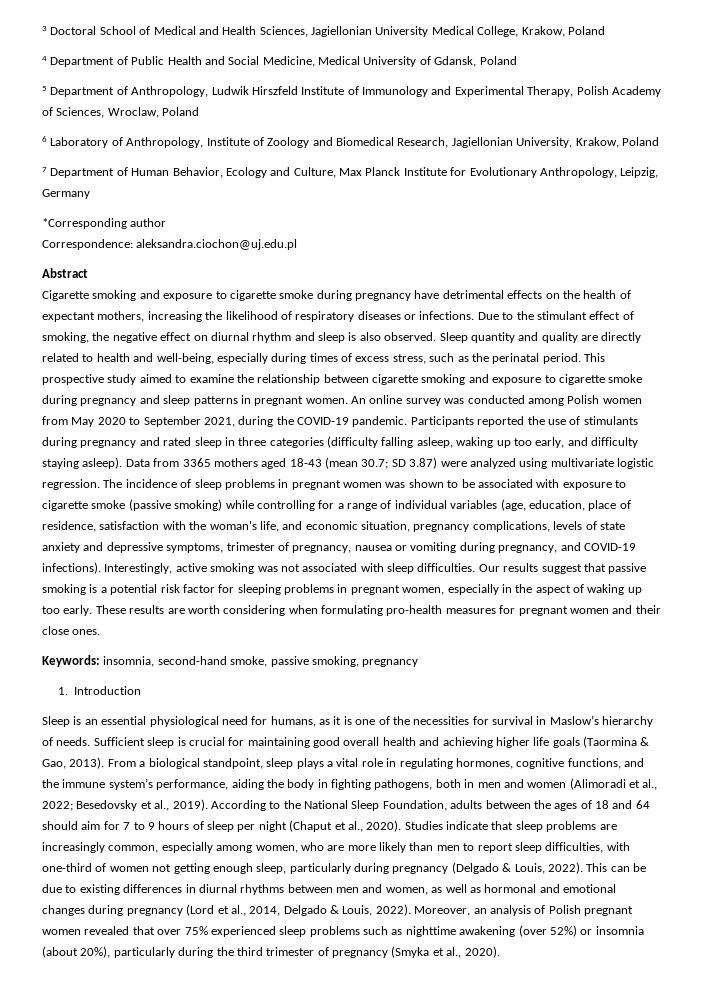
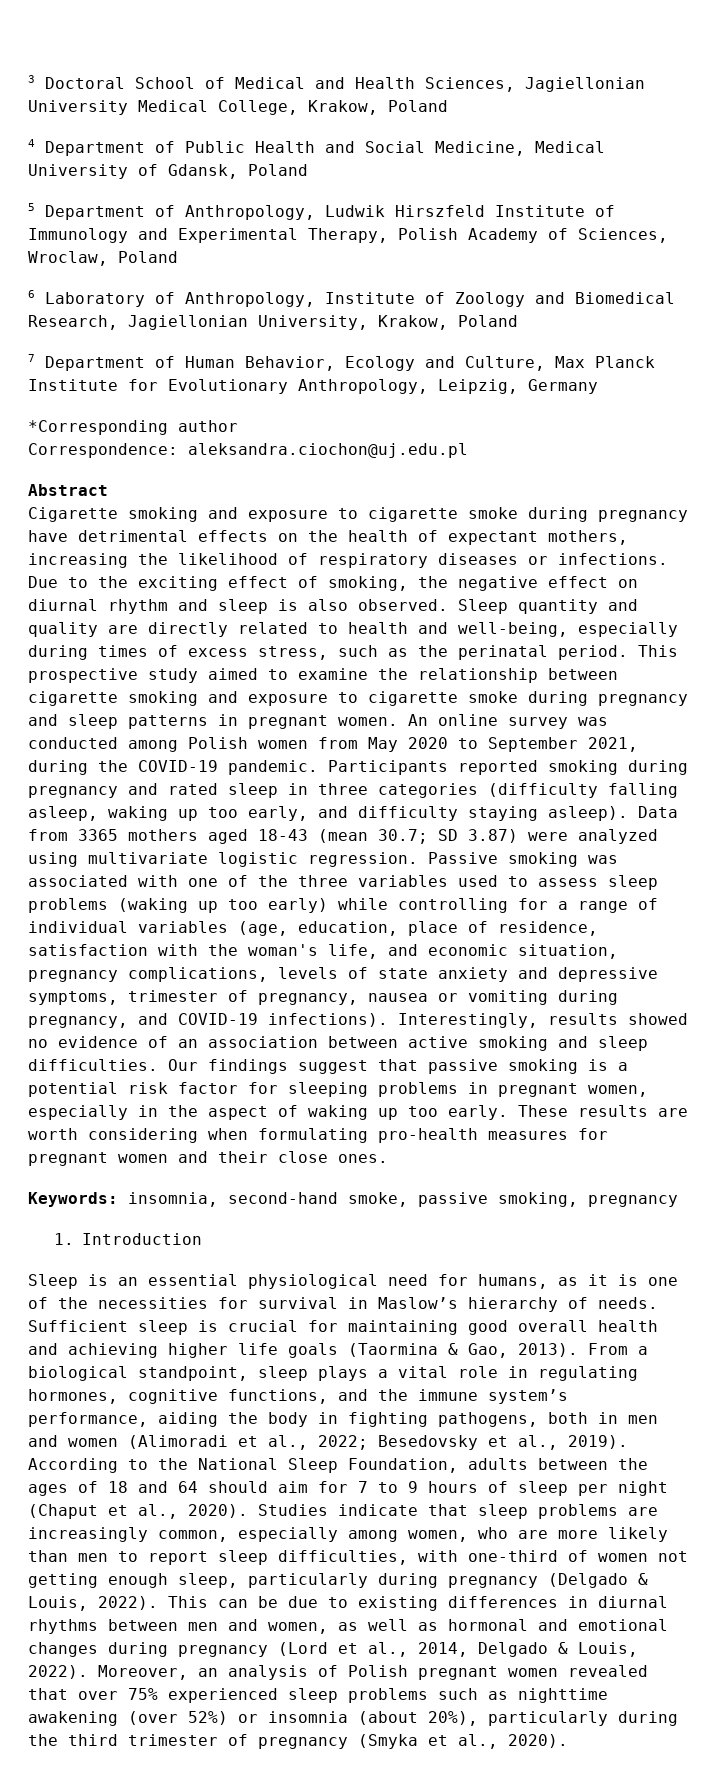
- Due to the stimulant effect of smoking, the negative effect on diurnal rhythm and sleep is also observed.
+ Due to the exciting effect of smoking, the negative effect on diurnal rhythm and sleep is also observed.
- Participants reported the use of stimulants during pregnancy and rated sleep in three categories (difficulty falling asleep, waking up too early, and difficulty staying asleep).
+ Participants reported smoking during pregnancy and rated sleep in three categories (difficulty falling asleep, waking up too early, and difficulty staying asleep).
- The incidence of sleep problems in pregnant women was shown to be associated with exposure to cigarette smoke (passive smoking) while controlling for a range of individual variables (age, education, place of residence, satisfaction with the woman's life, and economic situation, pregnancy complications, levels of state anxiety and depressive symptoms, trimester of pregnancy, nausea or vomiting during pregnancy, and COVID-19 infections).
+ Passive smoking was associated with one of the three variables used to assess sleep problems (waking up too early) while controlling for a range of individual variables (age, education, place of residence, satisfaction with the woman's life, and economic situation, pregnancy complications, levels of state anxiety and depressive symptoms, trimester of pregnancy, nausea or vomiting during pregnancy, and COVID-19 infections).
- Interestingly, active smoking was not associated with sleep difficulties.
+ Interestingly, results showed no evidence of an association between active smoking and sleep difficulties.
- Our results suggest that passive smoking is a potential risk factor for sleeping problems in pregnant women, especially in the aspect of waking up too early.
+ Our findings suggest that passive smoking is a potential risk factor for sleeping problems in pregnant women, especially in the aspect of waking up too early.

